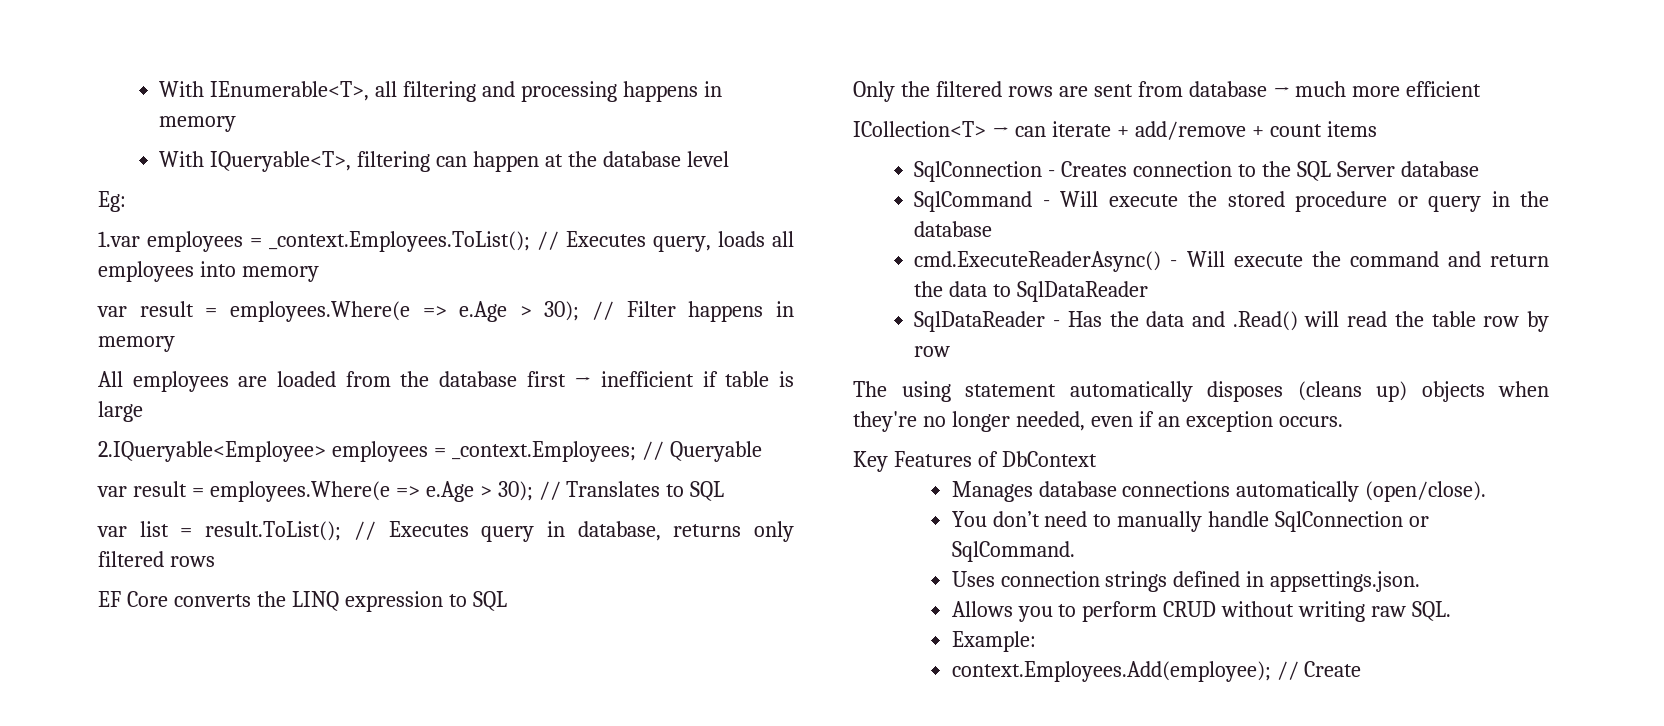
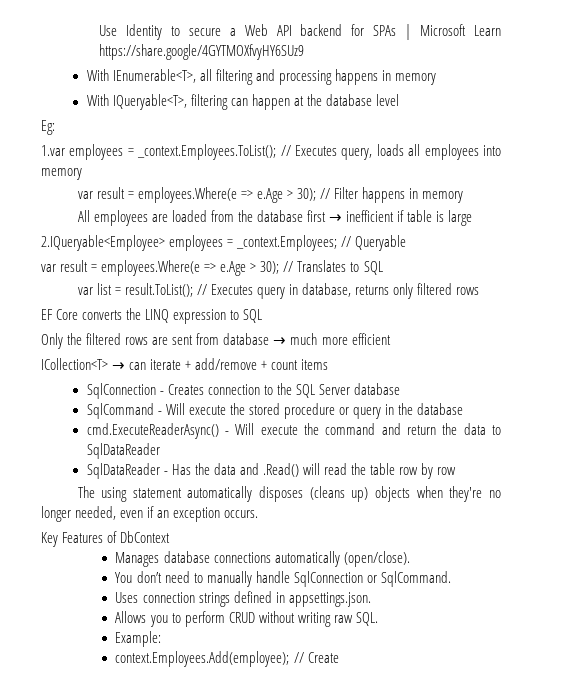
+ Use Identity to secure a Web API backend for SPAs | Microsoft Learn https://share.google/4GYTMOXfvyHY6SUz9

